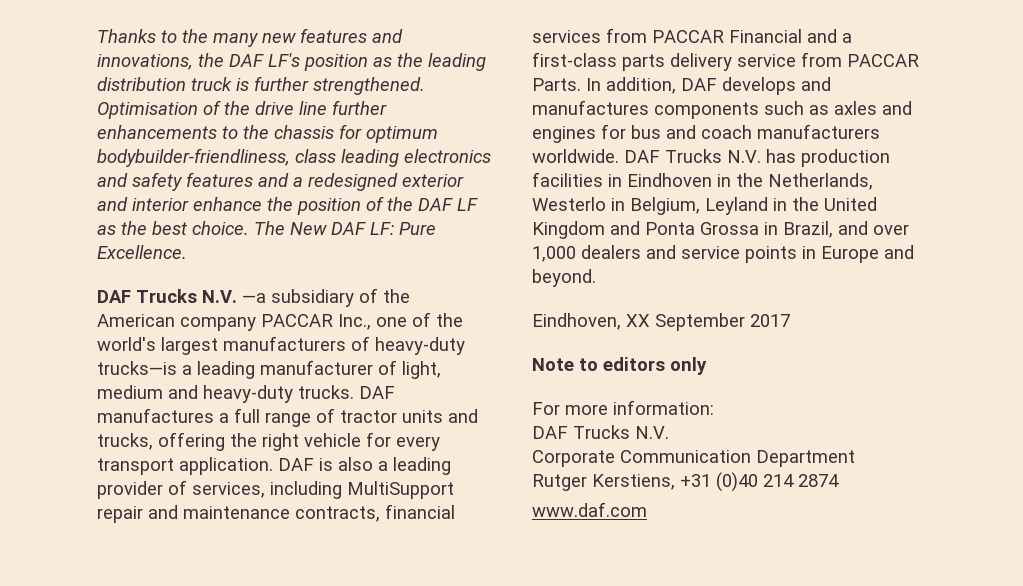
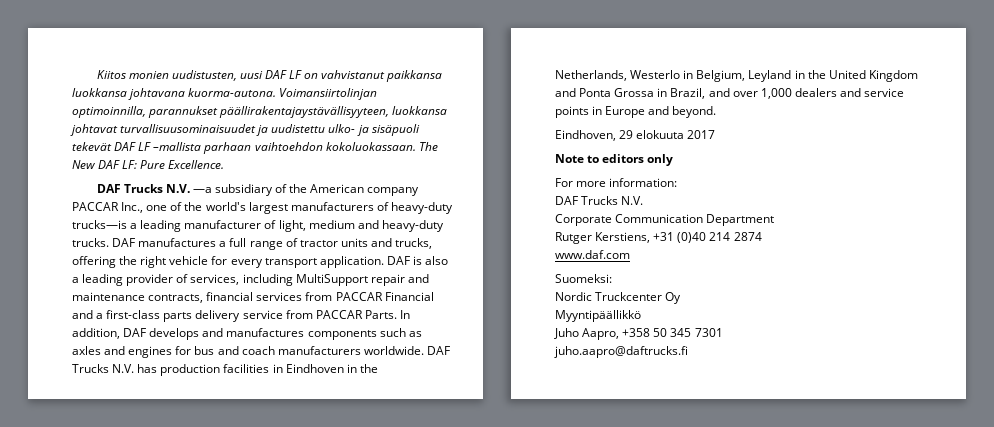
- Thanks to the many new features and innovations, the DAF LF's position as the leading distribution truck is further strengthened. Optimisation of the drive line further enhancements to the chassis for optimum bodybuilder-friendliness, class leading electronics and safety features and a redesigned exterior and interior enhance the position of the DAF LF as the best choice.
+ Kiitos monien uudistusten, uusi DAF LF on vahvistanut paikkansa luokkansa johtavana kuorma-autona. Voimansiirtolinjan optimoinnilla, parannukset päällirakentajaystävällisyyteen, luokkansa johtavat turvallisuusominaisuudet ja uudistettu ulko- ja sisäpuoli tekevät DAF LF –mallista parhaan vaihtoehdon kokoluokassaan.
- Eindhoven, XX September 2017
+ Eindhoven, 29 elokuuta 2017
+ Suomeksi:
+ Nordic Truckcenter Oy
+ Myyntipäällikkö
+ Juho Aapro, +358 50 345 7301
+ juho.aapro@daftrucks.fi

